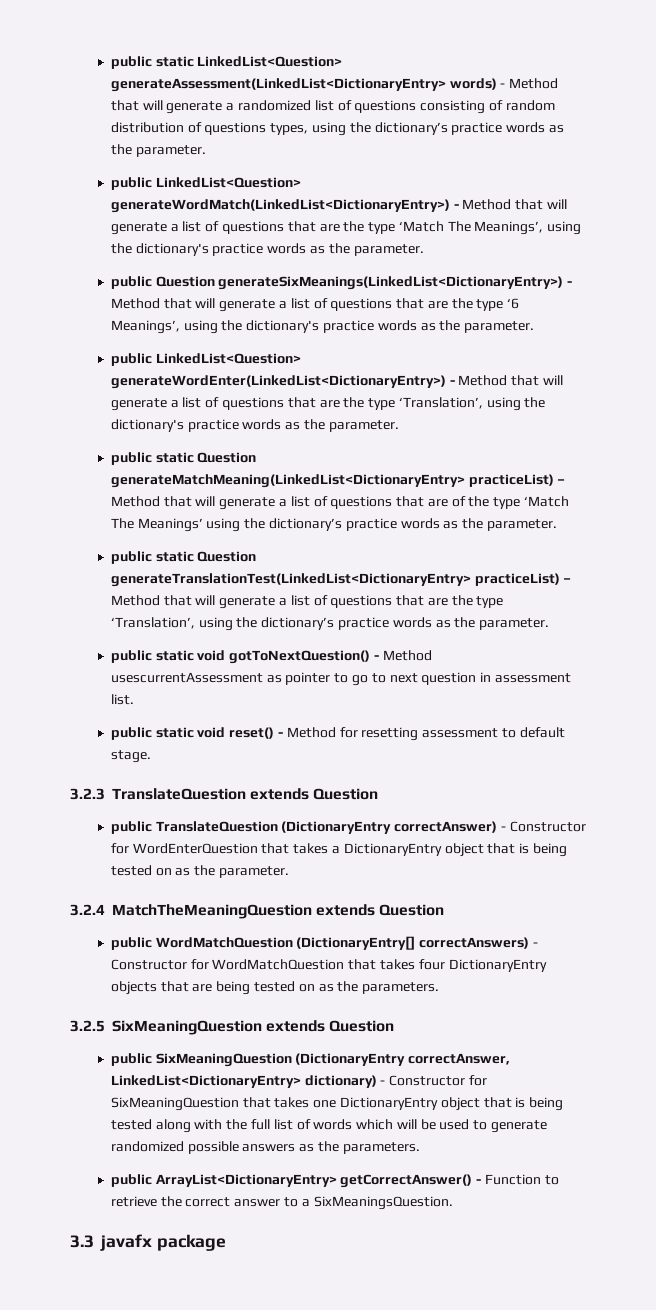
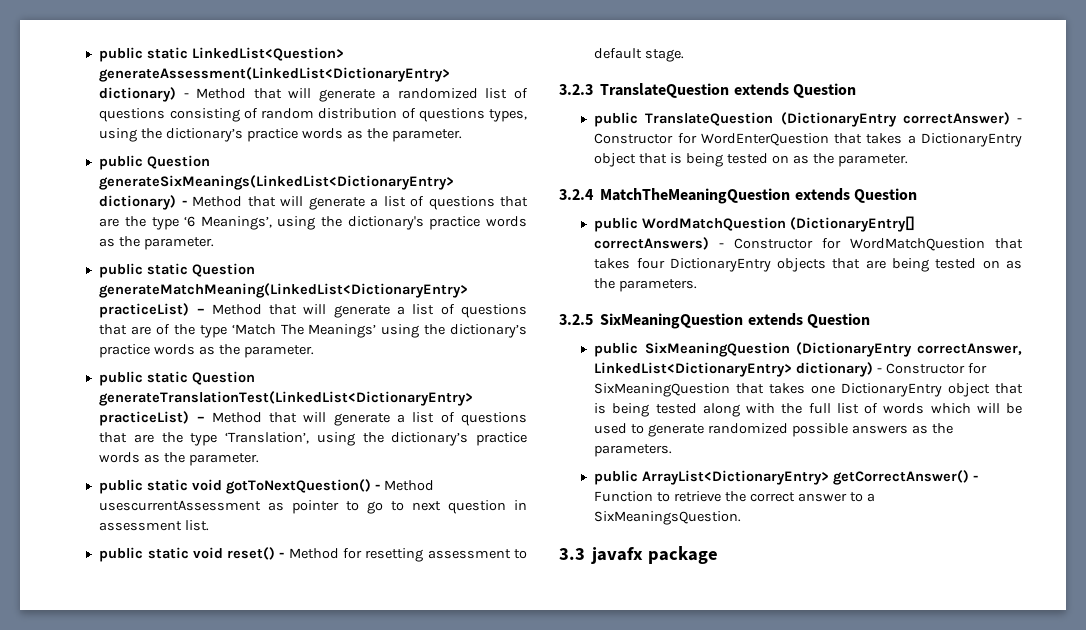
- public static LinkedList<Question> generateAssessment(LinkedList<DictionaryEntry> words) - Method that will generate a randomized list of questions consisting of random distribution of questions types, using the dictionary’s practice words as the parameter.
+ public static LinkedList<Question> generateAssessment(LinkedList<DictionaryEntry> dictionary) - Method that will generate a randomized list of questions consisting of random distribution of questions types, using the dictionary’s practice words as the parameter.
- public LinkedList<Question> generateWordMatch(LinkedList<DictionaryEntry>) - Method that will generate a list of questions that are the type ‘Match The Meanings’, using the dictionary's practice words as the parameter.
- public Question generateSixMeanings(LinkedList<DictionaryEntry>) - Method that will generate a list of questions that are the type ‘6 Meanings’, using the dictionary's practice words as the parameter.
+ public Question generateSixMeanings(LinkedList<DictionaryEntry> dictionary) - Method that will generate a list of questions that are the type ‘6 Meanings’, using the dictionary's practice words as the parameter.
- public LinkedList<Question> generateWordEnter(LinkedList<DictionaryEntry>) - Method that will generate a list of questions that are the type ‘Translation’, using the dictionary's practice words as the parameter.

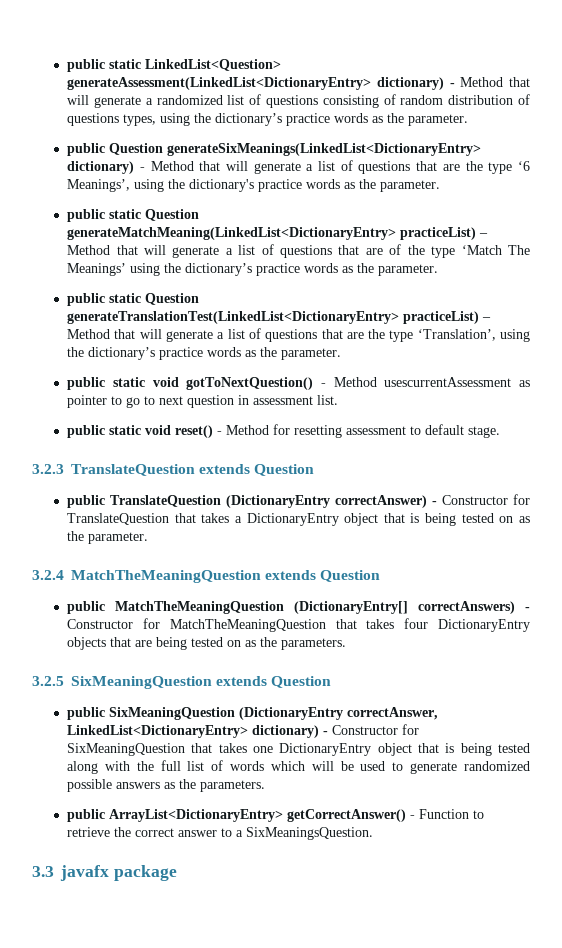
- public TranslateQuestion (DictionaryEntry correctAnswer) - Constructor for WordEnterQuestion that takes a DictionaryEntry object that is being tested on as the parameter.
+ public TranslateQuestion (DictionaryEntry correctAnswer) - Constructor for TranslateQuestion that takes a DictionaryEntry object that is being tested on as the parameter.
- public WordMatchQuestion (DictionaryEntry[] correctAnswers) - Constructor for WordMatchQuestion that takes four DictionaryEntry objects that are being tested on as the parameters.
+ public MatchTheMeaningQuestion (DictionaryEntry[] correctAnswers) - Constructor for MatchTheMeaningQuestion that takes four DictionaryEntry objects that are being tested on as the parameters.

